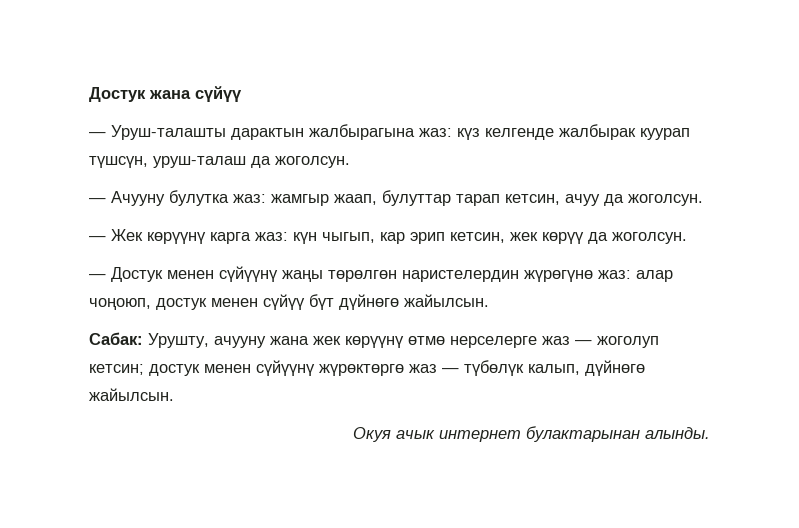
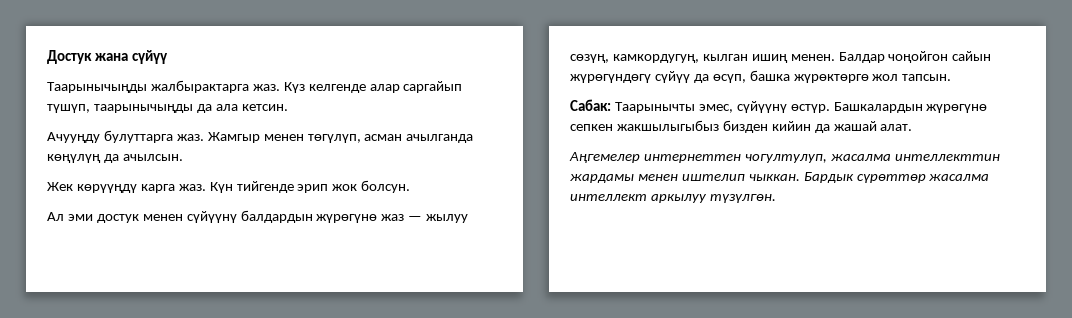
- — Уруш-талашты дарактын жалбырагына жаз: күз келгенде жалбырак куурап түшсүн, уруш-талаш да жоголсун.
- — Ачууну булутка жаз: жамгыр жаап, булуттар тарап кетсин, ачуу да жоголсун.
- — Жек көрүүнү карга жаз: күн чыгып, кар эрип кетсин, жек көрүү да жоголсун.
- — Достук менен сүйүүнү жаңы төрөлгөн наристелердин жүрөгүнө жаз: алар чоңоюп, достук менен сүйүү бүт дүйнөгө жайылсын.
- Сабак: Урушту, ачууну жана жек көрүүнү өтмө нерселерге жаз — жоголуп кетсин; достук менен сүйүүнү жүрөктөргө жаз — түбөлүк калып, дүйнөгө жайылсын.
- Окуя ачык интернет булактарынан алынды.
+ Таарынычыңды жалбырактарга жаз. Күз келгенде алар саргайып түшүп, таарынычыңды да ала кетсин.
+ Ачууңду булуттарга жаз. Жамгыр менен төгүлүп, асман ачылганда көңүлүң да ачылсын.
+ Жек көрүүңдү карга жаз. Күн тийгенде эрип жок болсун.
+ Ал эми достук менен сүйүүнү балдардын жүрөгүнө жаз — жылуу сөзүң, камкордугуң, кылган ишиң менен. Балдар чоңойгон сайын жүрөгүндөгү сүйүү да өсүп, башка жүрөктөргө жол тапсын.
+ Сабак: Таарынычты эмес, сүйүүнү өстүр. Башкалардын жүрөгүнө сепкен жакшылыгыбыз бизден кийин да жашай алат.
+ Аңгемелер интернеттен чогултулуп, жасалма интеллекттин жардамы менен иштелип чыккан. Бардык сүрөттөр жасалма интеллект аркылуу түзүлгөн.

